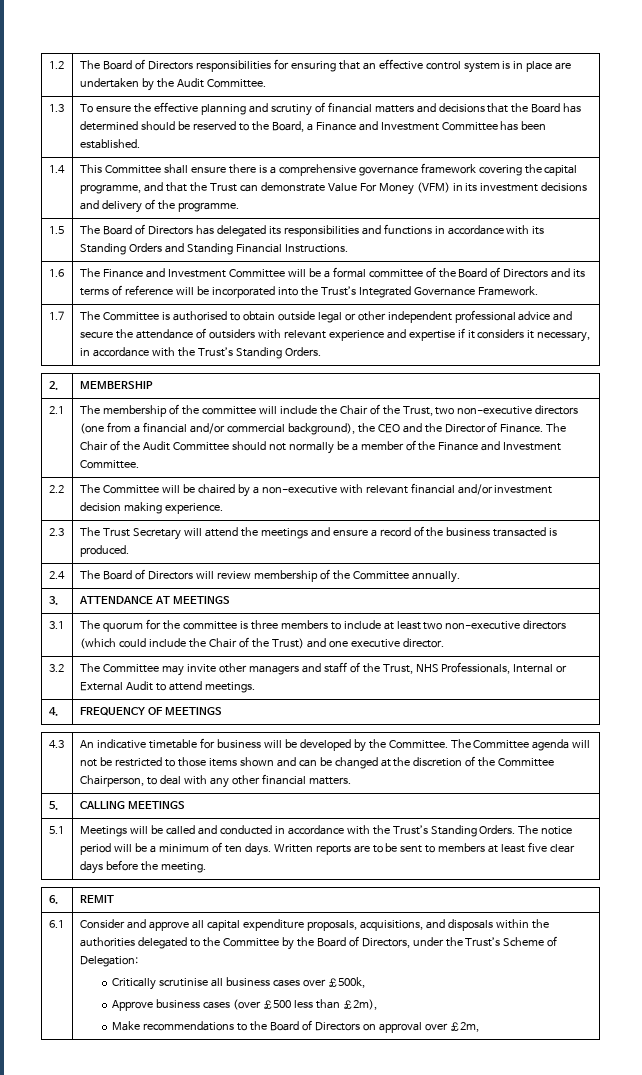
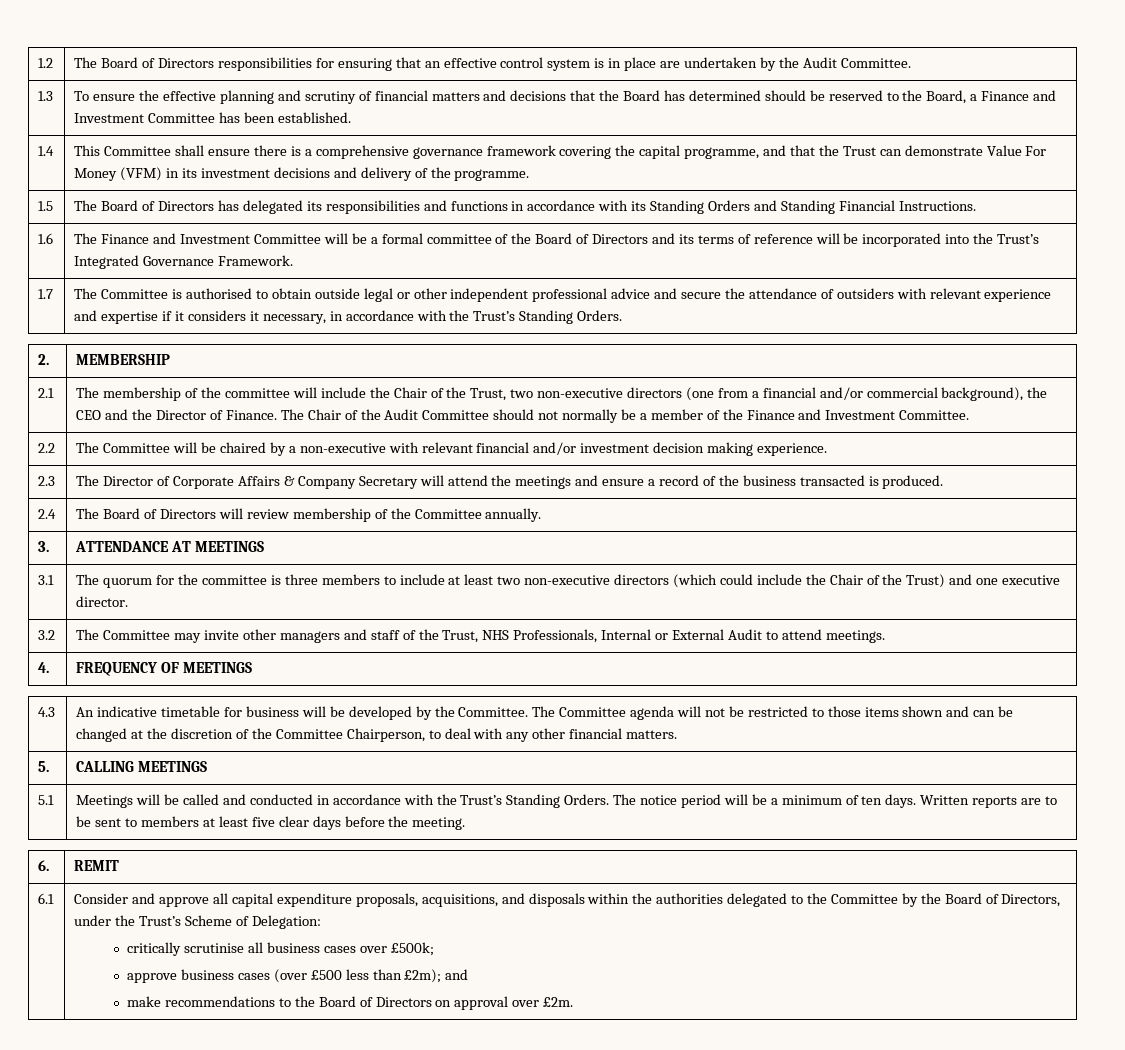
- 2.3 | The Trust Secretary will attend the meetings and ensure a record of the business transacted is produced.
+ 2.3 | The Director of Corporate Affairs & Company Secretary will attend the meetings and ensure a record of the business transacted is produced.
- Critically scrutinise all business cases over £500k,
- Approve business cases (over £500 less than £2m),
- Make recommendations to the Board of Directors on approval over £2m,
+ critically scrutinise all business cases over £500k;
+ approve business cases (over £500 less than £2m); and
+ make recommendations to the Board of Directors on approval over £2m.

